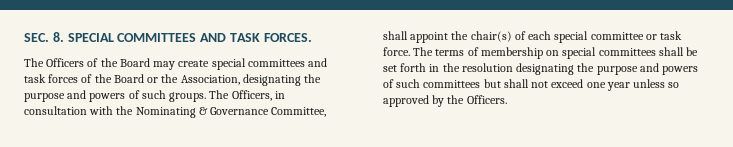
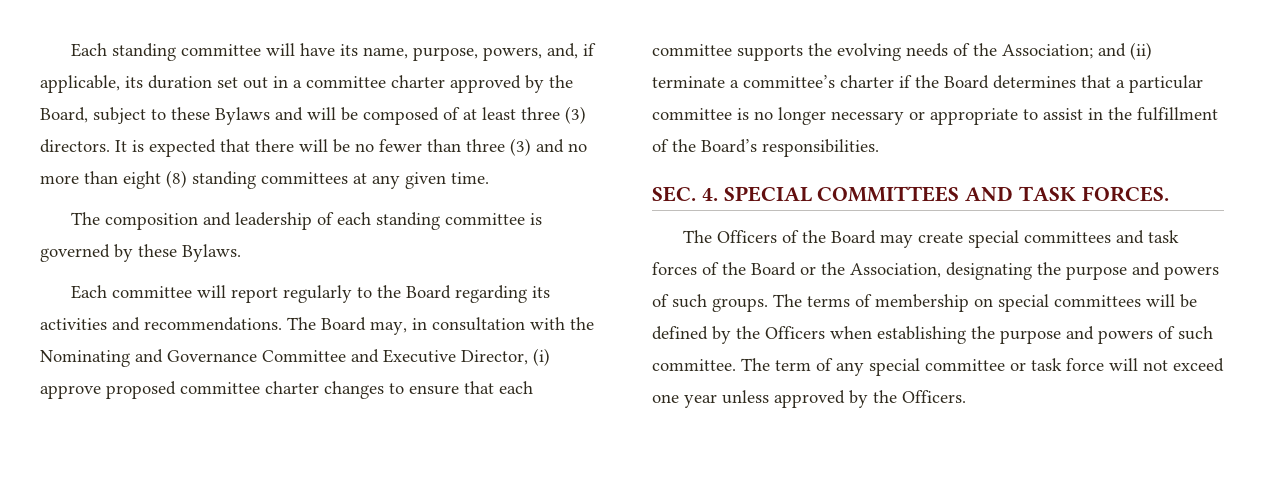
- SEC. 8. SPECIAL COMMITTEES AND TASK FORCES.
+ Each standing committee will have its name, purpose, powers, and, if applicable, its duration set out in a committee charter approved by the Board, subject to these Bylaws and will be composed of at least three (3) directors. It is expected that there will be no fewer than three (3) and no more than eight (8) standing committees at any given time.
+ The composition and leadership of each standing committee is governed by these Bylaws.
+ Each committee will report regularly to the Board regarding its activities and recommendations. The Board may, in consultation with the Nominating and Governance Committee and Executive Director, (i) approve proposed committee charter changes to ensure that each committee supports the evolving needs of the Association; and (ii) terminate a committee’s charter if the Board determines that a particular committee is no longer necessary or appropriate to assist in the fulfillment of the Board’s responsibilities.
+ SEC. 4. SPECIAL COMMITTEES AND TASK FORCES.
- The Officers, in consultation with the Nominating & Governance Committee, shall appoint the chair(s) of each special committee or task force. The terms of membership on special committees shall be set forth in the resolution designating the purpose and powers of such committees but shall not exceed one year unless so approved by the Officers.
+ The terms of membership on special committees will be defined by the Officers when establishing the purpose and powers of such committee. The term of any special committee or task force will not exceed one year unless approved by the Officers.

